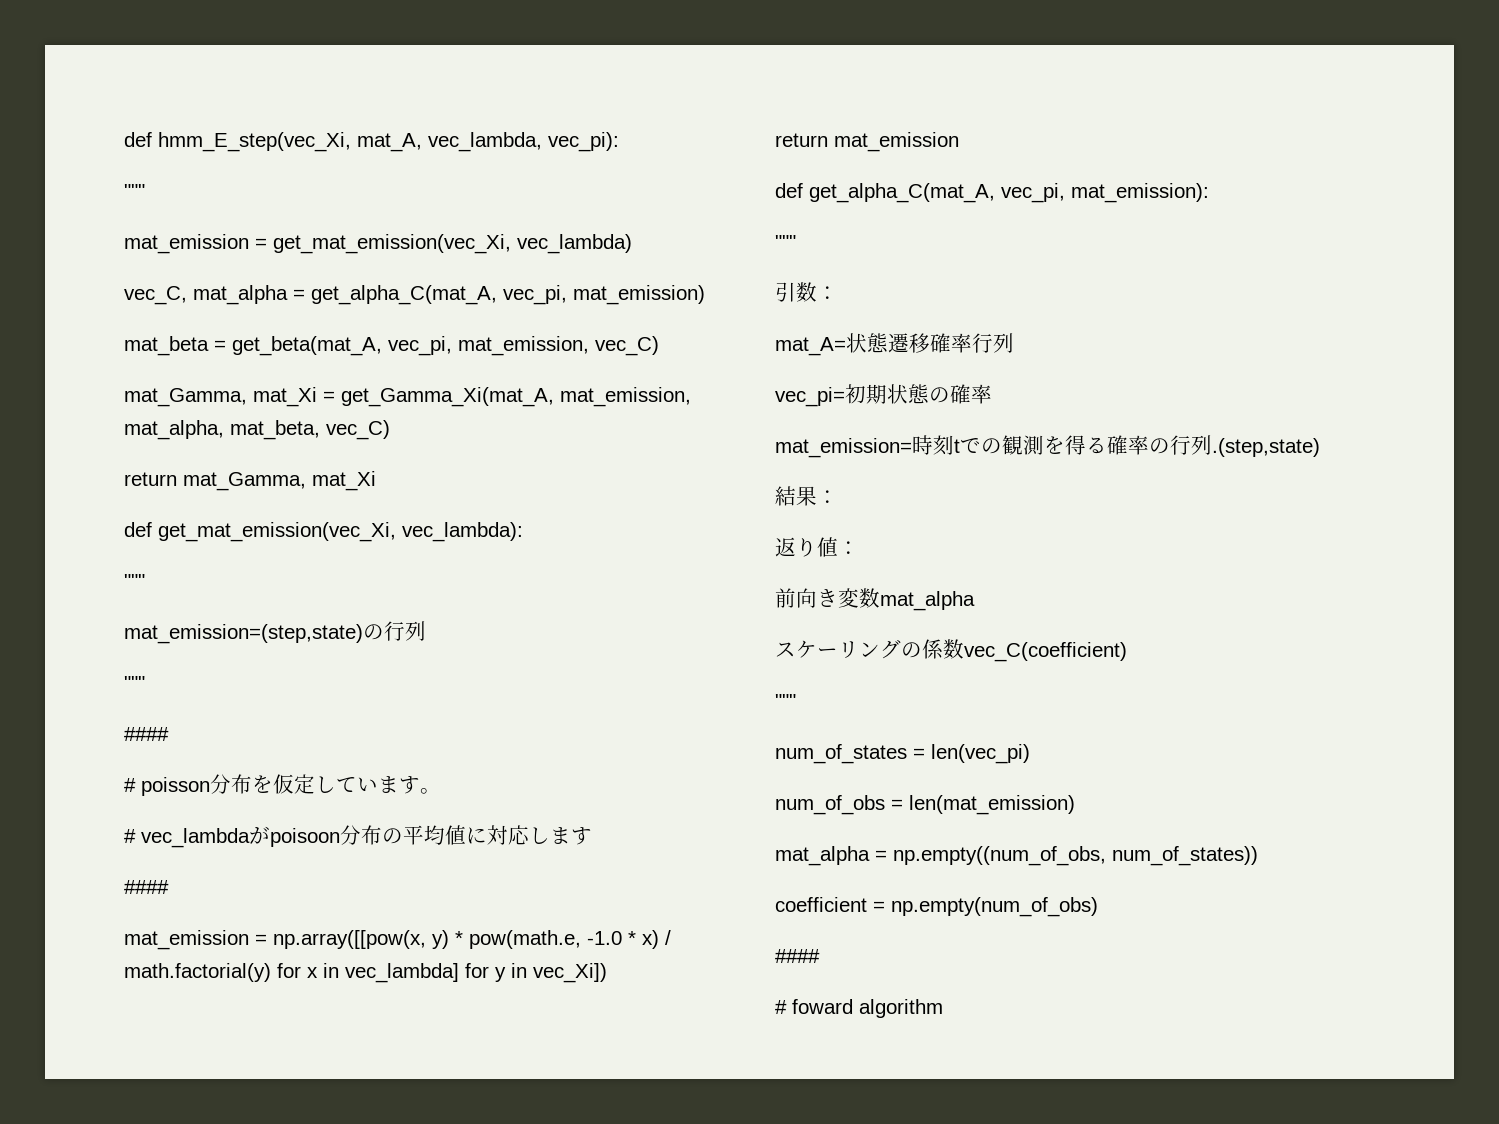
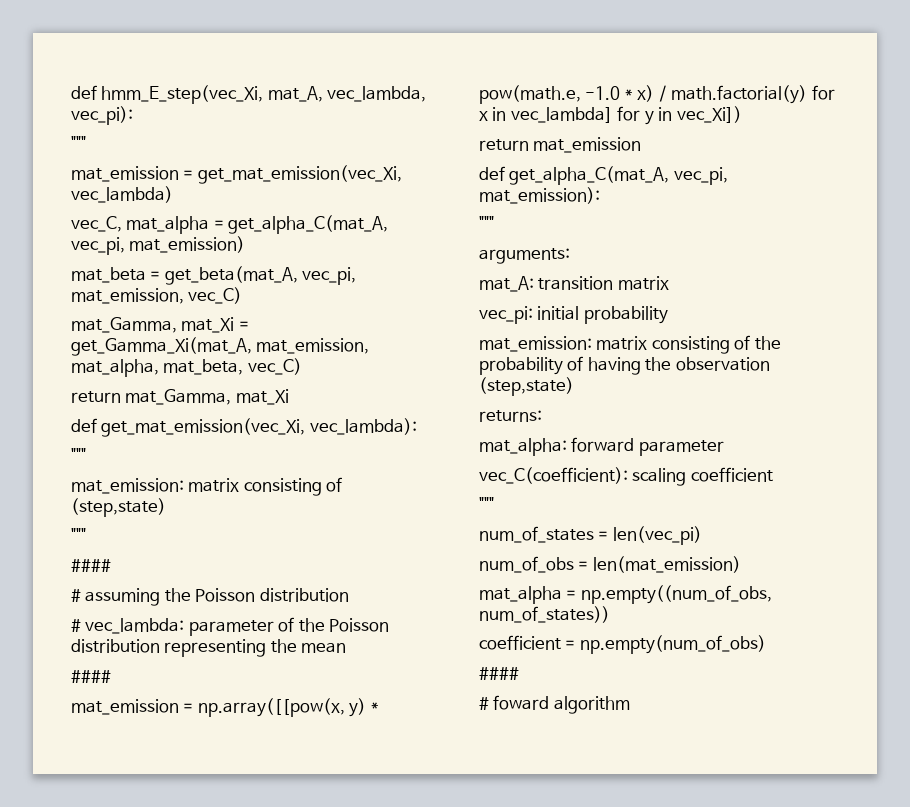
- mat_emission=(step,state)の行列
+ mat_emission: matrix consisting of (step,state)
  """
  ####
- # poisson分布を仮定しています。
- # vec_lambdaがpoisoon分布の平均値に対応します
+ # assuming the Poisson distribution
+ # vec_lambda: parameter of the Poisson distribution representing the mean
- 引数：
- mat_A=状態遷移確率行列
- vec_pi=初期状態の確率
- mat_emission=時刻tでの観測を得る確率の行列.(step,state)
- 結果：
- 返り値：
- 前向き変数mat_alpha
- スケーリングの係数vec_C(coefficient)
+ arguments:
+ mat_A: transition matrix
+ vec_pi: initial probability
+ mat_emission: matrix consisting of the probability of having the observation (step,state)
+ returns:
+ mat_alpha: forward parameter
+ vec_C(coefficient): scaling coefficient

